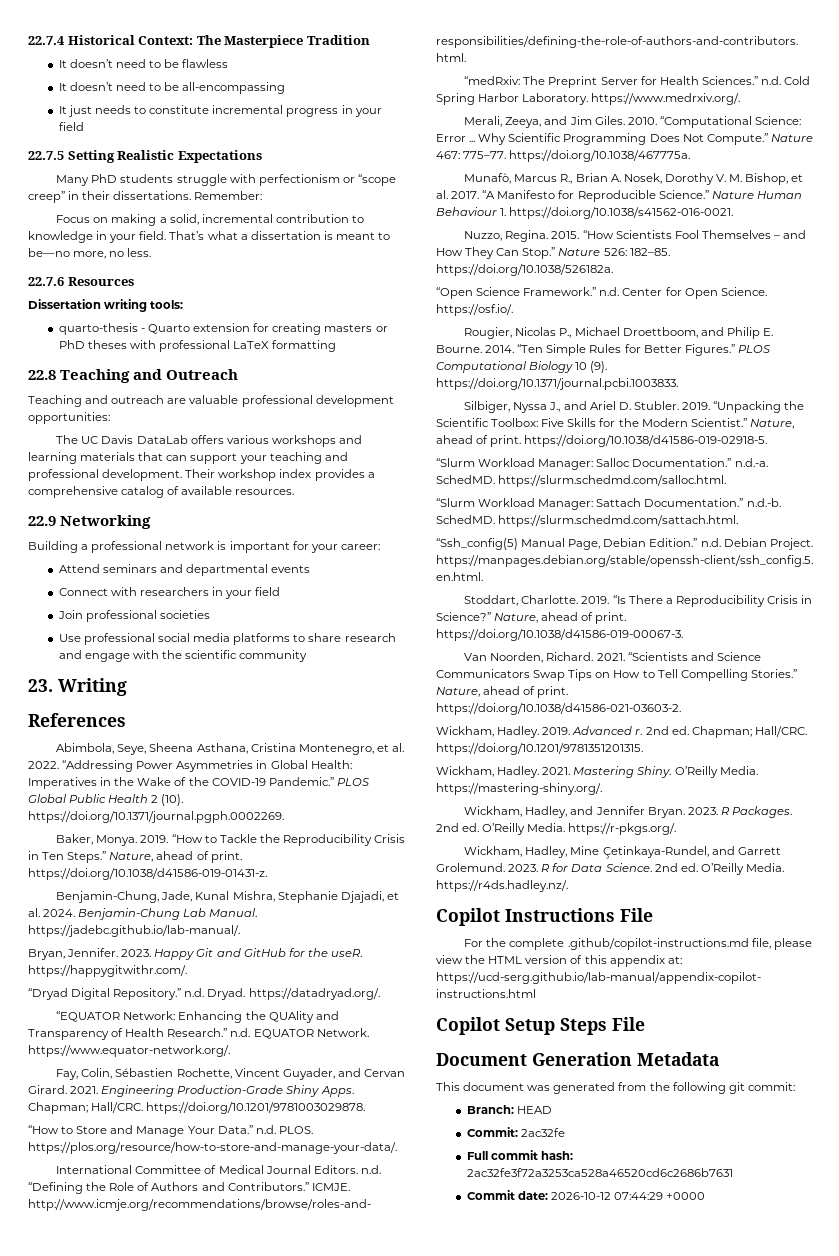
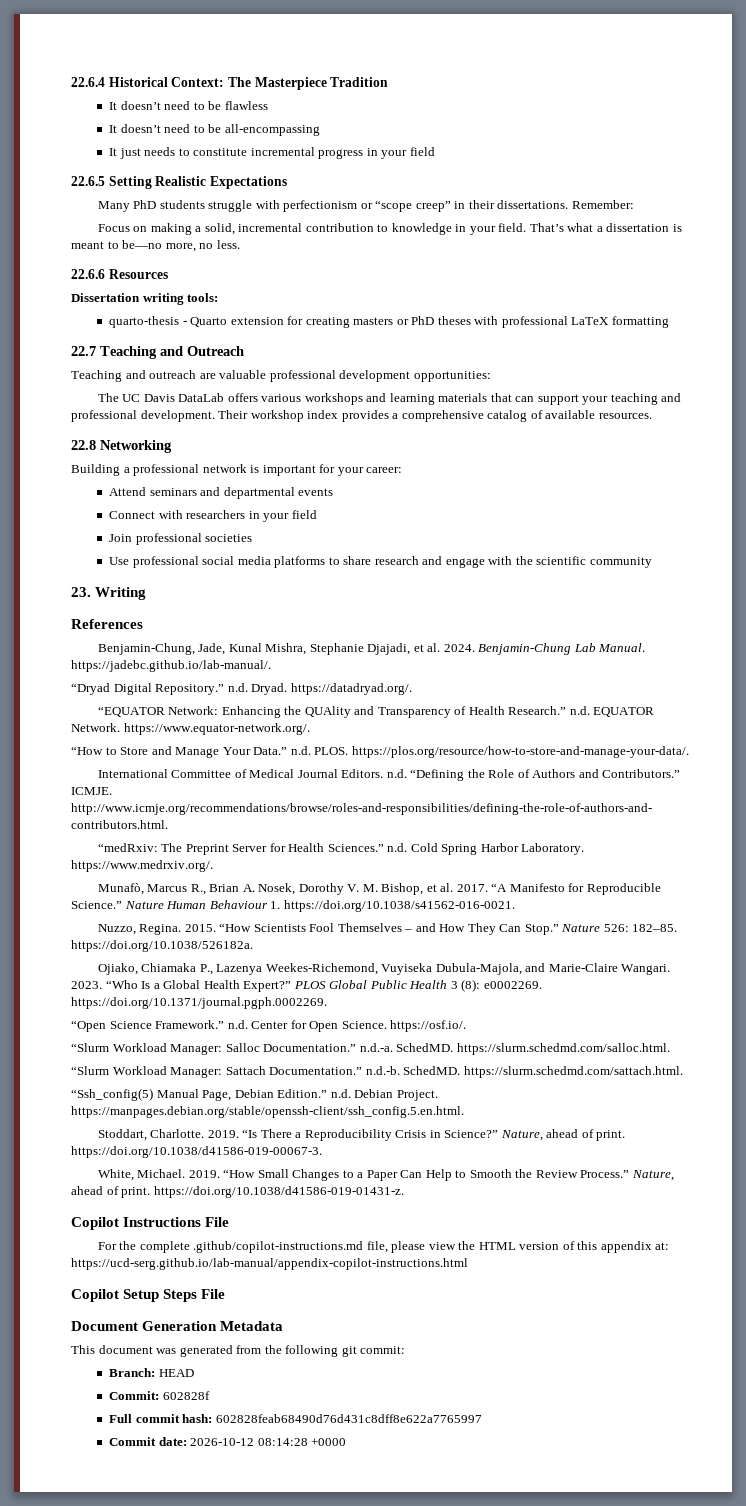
- 22.7.4 Historical Context: The Masterpiece Tradition
+ 22.6.4 Historical Context: The Masterpiece Tradition
- 22.7.5 Setting Realistic Expectations
+ 22.6.5 Setting Realistic Expectations
- 22.7.6 Resources
+ 22.6.6 Resources
- 22.8 Teaching and Outreach
+ 22.7 Teaching and Outreach
- 22.9 Networking
+ 22.8 Networking
- Abimbola, Seye, Sheena Asthana, Cristina Montenegro, et al. 2022. “Addressing Power Asymmetries in Global Health: Imperatives in the Wake of the COVID-19 Pandemic.” PLOS Global Public Health 2 (10). https://doi.org/10.1371/journal.pgph.0002269.
- Baker, Monya. 2019. “How to Tackle the Reproducibility Crisis in Ten Steps.” Nature, ahead of print. https://doi.org/10.1038/d41586-019-01431-z.
- Bryan, Jennifer. 2023. Happy Git and GitHub for the useR. https://happygitwithr.com/.
- Fay, Colin, Sébastien Rochette, Vincent Guyader, and Cervan Girard. 2021. Engineering Production-Grade Shiny Apps. Chapman; Hall/CRC. https://doi.org/10.1201/9781003029878.
- Merali, Zeeya, and Jim Giles. 2010. “Computational Science: Error ... Why Scientific Programming Does Not Compute.” Nature 467: 775–77. https://doi.org/10.1038/467775a.
+ Ojiako, Chiamaka P., Lazenya Weekes-Richemond, Vuyiseka Dubula-Majola, and Marie-Claire Wangari. 2023. “Who Is a Global Health Expert?” PLOS Global Public Health 3 (8): e0002269. https://doi.org/10.1371/journal.pgph.0002269.
- Rougier, Nicolas P., Michael Droettboom, and Philip E. Bourne. 2014. “Ten Simple Rules for Better Figures.” PLOS Computational Biology 10 (9). https://doi.org/10.1371/journal.pcbi.1003833.
- Silbiger, Nyssa J., and Ariel D. Stubler. 2019. “Unpacking the Scientific Toolbox: Five Skills for the Modern Scientist.” Nature, ahead of print. https://doi.org/10.1038/d41586-019-02918-5.
- Van Noorden, Richard. 2021. “Scientists and Science Communicators Swap Tips on How to Tell Compelling Stories.” Nature, ahead of print. https://doi.org/10.1038/d41586-021-03603-2.
- Wickham, Hadley. 2019. Advanced r. 2nd ed. Chapman; Hall/CRC. https://doi.org/10.1201/9781351201315.
- Wickham, Hadley. 2021. Mastering Shiny. O’Reilly Media. https://mastering-shiny.org/.
- Wickham, Hadley, and Jennifer Bryan. 2023. R Packages. 2nd ed. O’Reilly Media. https://r-pkgs.org/.
- Wickham, Hadley, Mine Çetinkaya-Rundel, and Garrett Grolemund. 2023. R for Data Science. 2nd ed. O’Reilly Media. https://r4ds.hadley.nz/.
+ White, Michael. 2019. “How Small Changes to a Paper Can Help to Smooth the Review Process.” Nature, ahead of print. https://doi.org/10.1038/d41586-019-01431-z.
- Commit: 2ac32fe
+ Commit: 602828f
- Full commit hash: 2ac32fe3f72a3253ca528a46520cd6c2686b7631
+ Full commit hash: 602828feab68490d76d431c8dff8e622a7765997
- Commit date: 2026-10-12 07:44:29 +0000
+ Commit date: 2026-10-12 08:14:28 +0000

